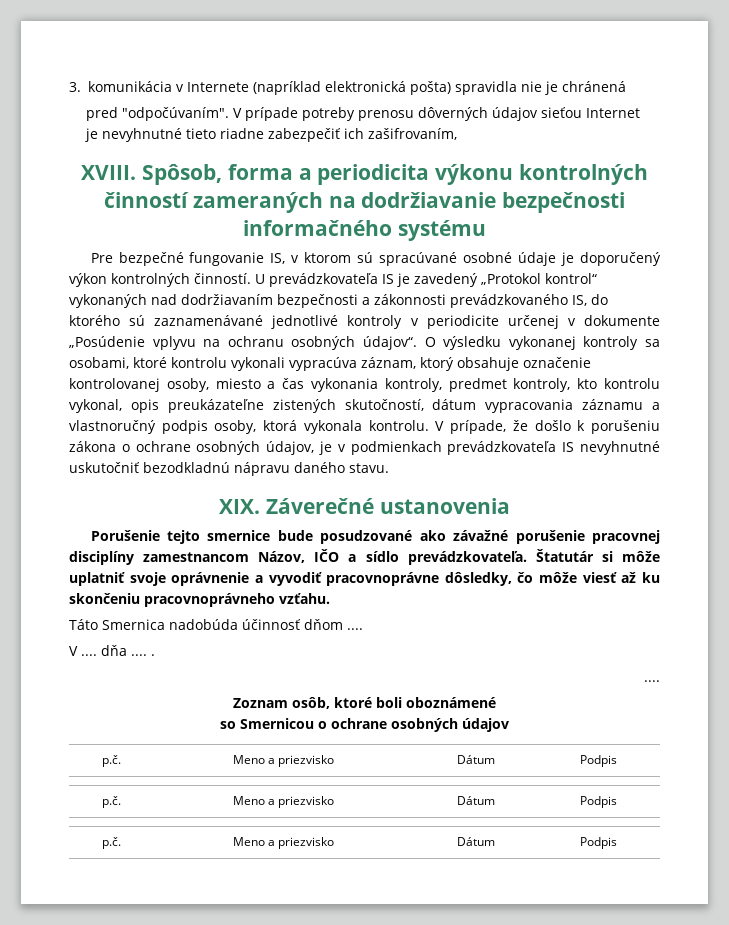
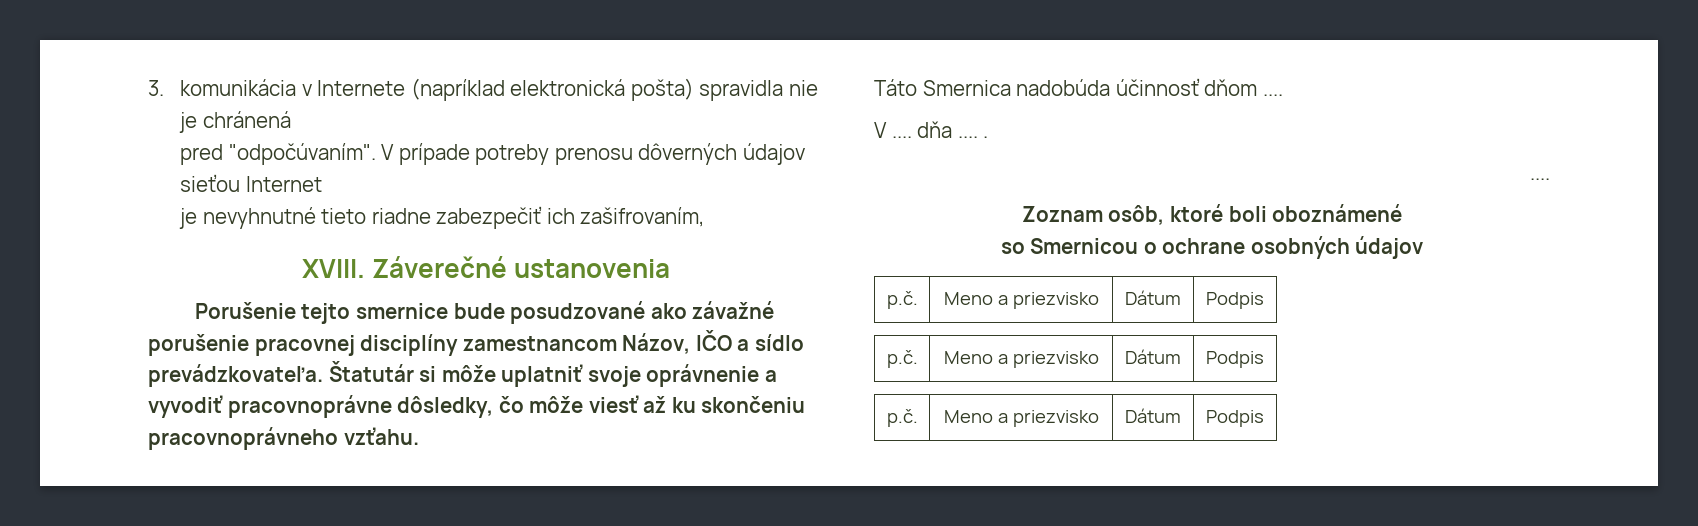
- Spôsob, forma a periodicita výkonu kontrolných činností zameraných na dodržiavanie bezpečnosti informačného systému
- Pre bezpečné fungovanie IS, v ktorom sú spracúvané osobné údaje je doporučený výkon kontrolných činností. U prevádzkovateľa IS je zavedený „Protokol kontrol“ vykonaných nad dodržiavaním bezpečnosti a zákonnosti prevádzkovaného IS, do ktorého sú zaznamenávané jednotlivé kontroly v periodicite určenej v dokumente „Posúdenie vplyvu na ochranu osobných údajov“. O výsledku vykonanej kontroly sa osobami, ktoré kontrolu vykonali vypracúva záznam, ktorý obsahuje označenie kontrolovanej osoby, miesto a čas vykonania kontroly, predmet kontroly, kto kontrolu vykonal, opis preukázateľne zistených skutočností, dátum vypracovania záznamu a vlastnoručný podpis osoby, ktorá vykonala kontrolu. V prípade, že došlo k porušeniu zákona o ochrane osobných údajov, je v podmienkach prevádzkovateľa IS nevyhnutné uskutočniť bezodkladnú nápravu daného stavu.
- XIX. Záverečné ustanovenia
+ Záverečné ustanovenia

